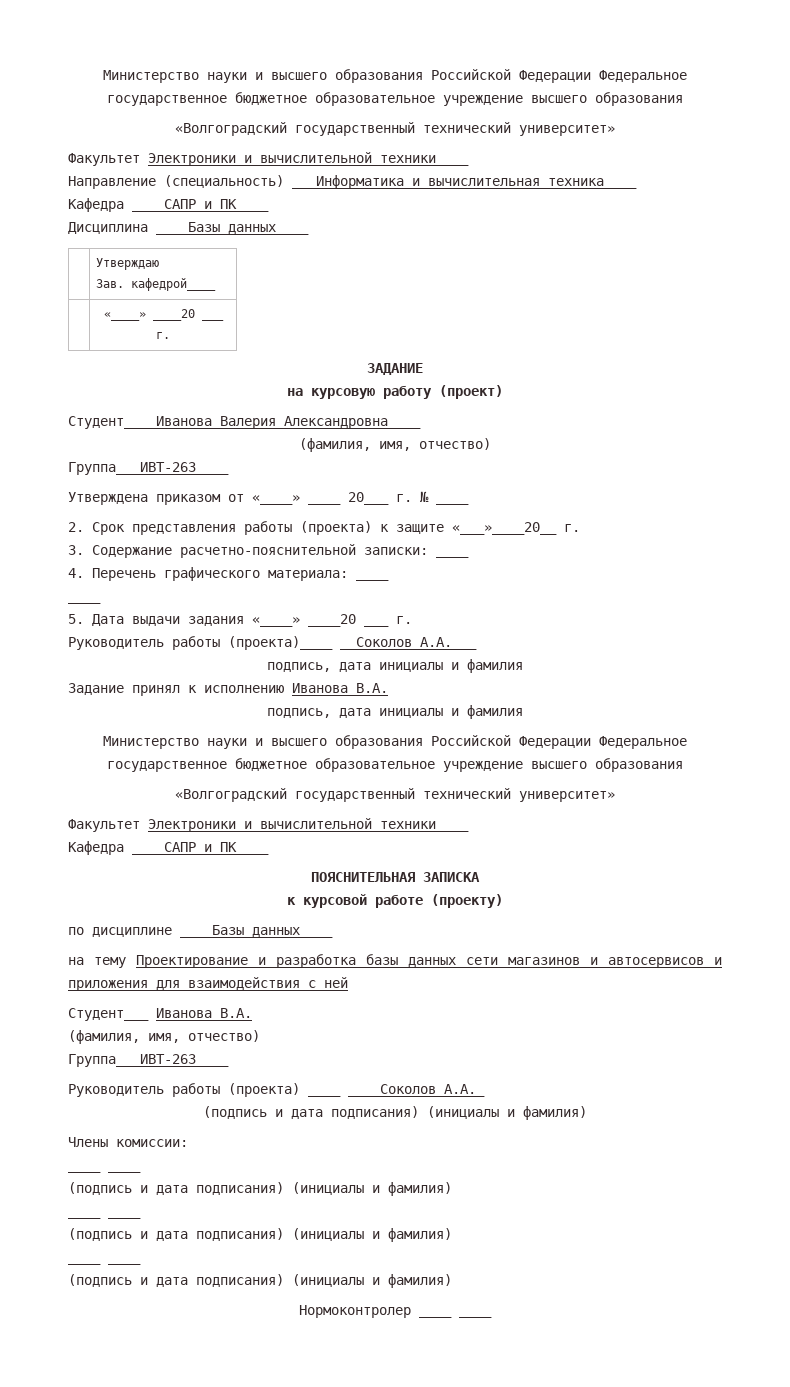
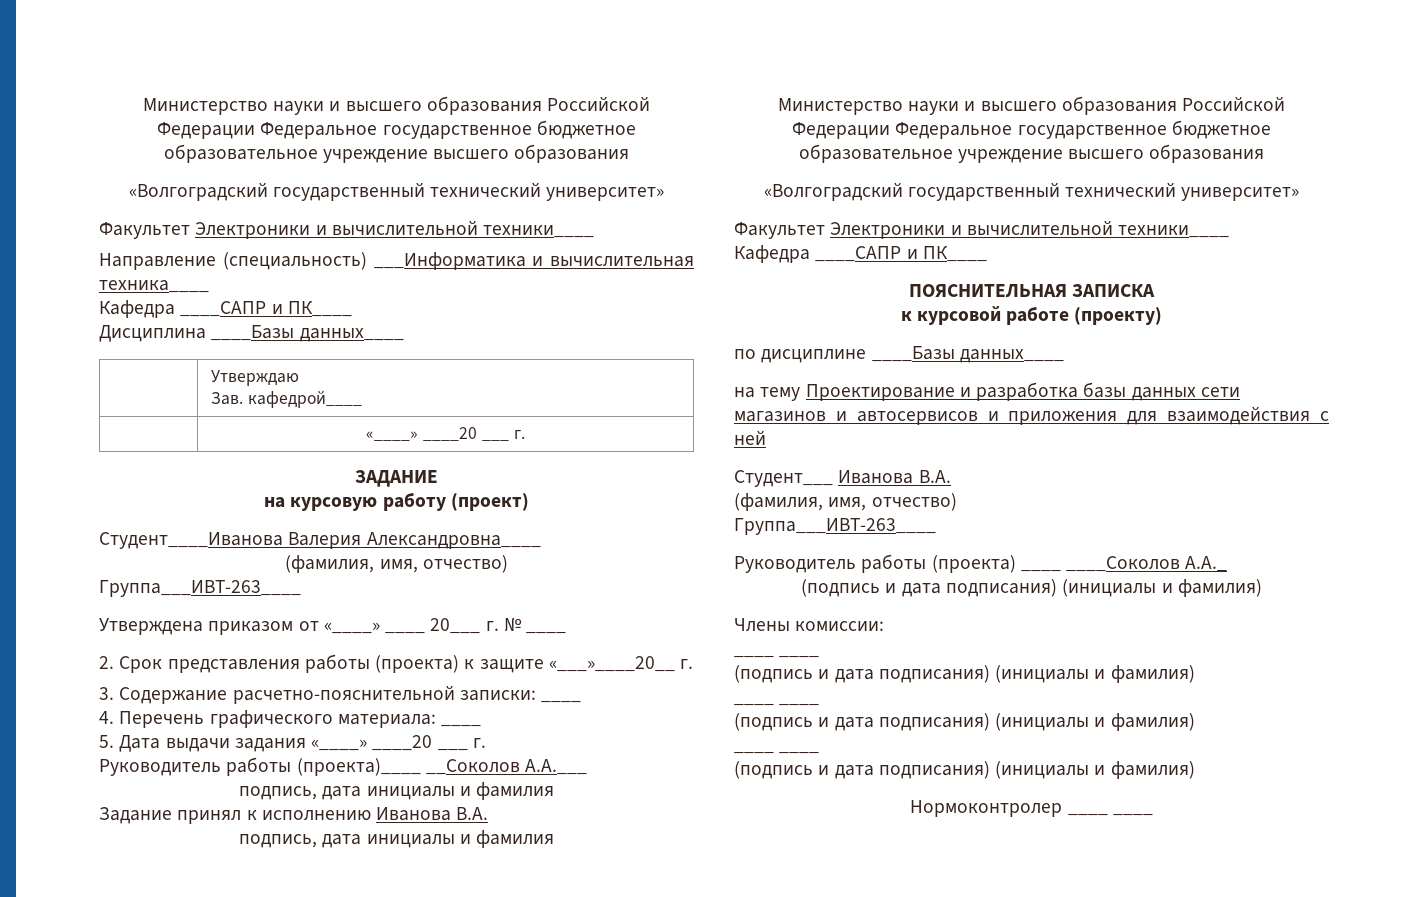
  4. Перечень графического материала: ____
- ____

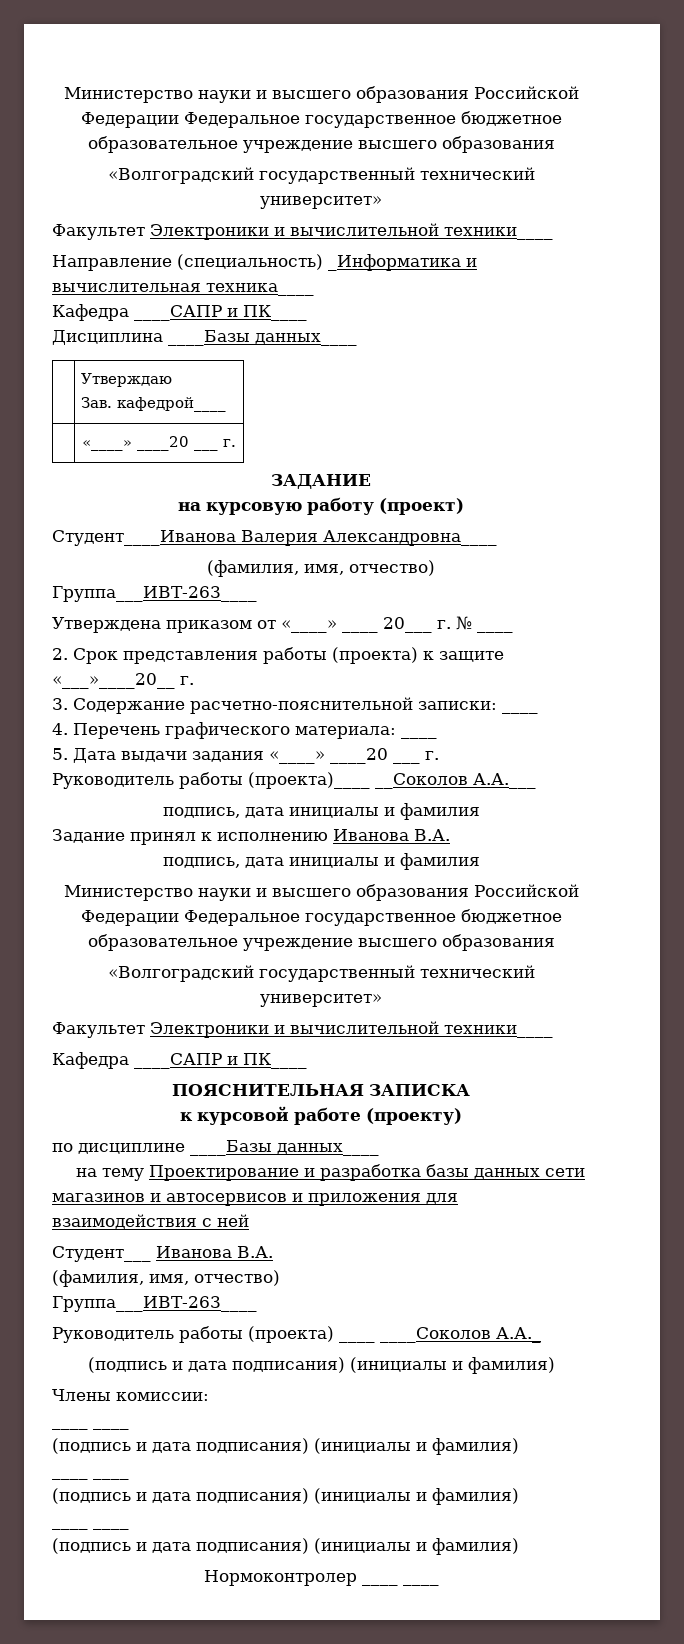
- Направление (специальность) ___Информатика и вычислительная техника____
+ Направление (специальность) _Информатика и вычислительная техника____

